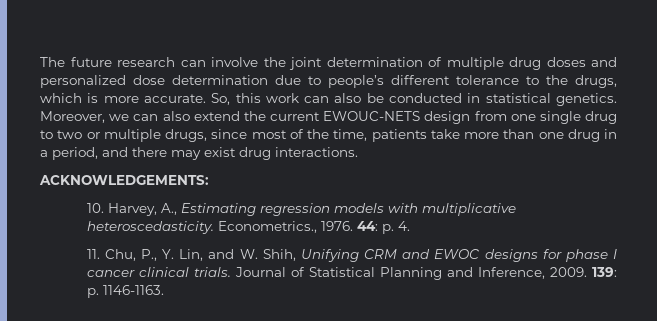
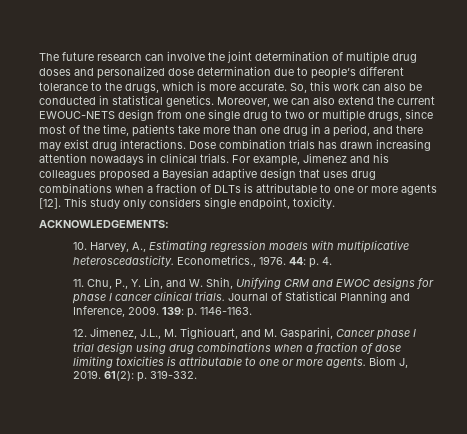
+ Dose combination trials has drawn increasing attention nowadays in clinical trials. For example, Jimenez and his colleagues proposed a Bayesian adaptive design that uses drug combinations when a fraction of DLTs is attributable to one or more agents [12]. This study only considers single endpoint, toxicity.
+ 12. Jimenez, J.L., M. Tighiouart, and M. Gasparini, Cancer phase I trial design using drug combinations when a fraction of dose limiting toxicities is attributable to one or more agents. Biom J, 2019. 61(2): p. 319-332.

